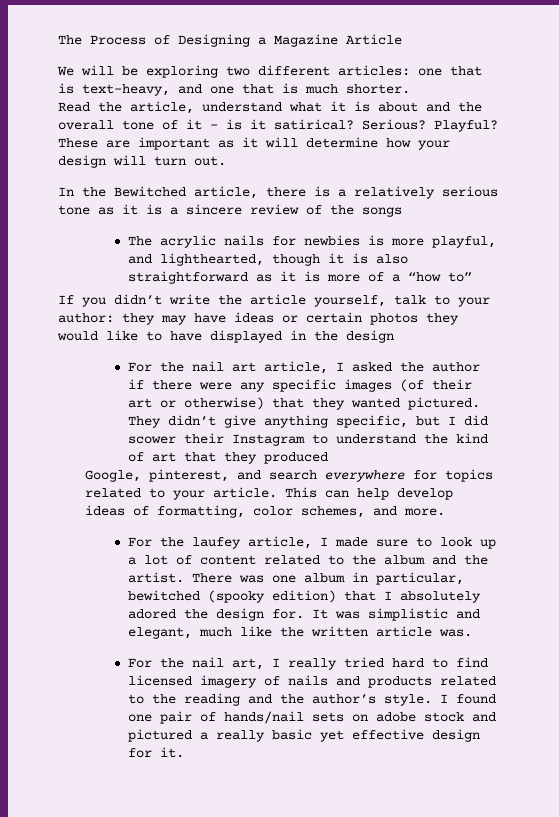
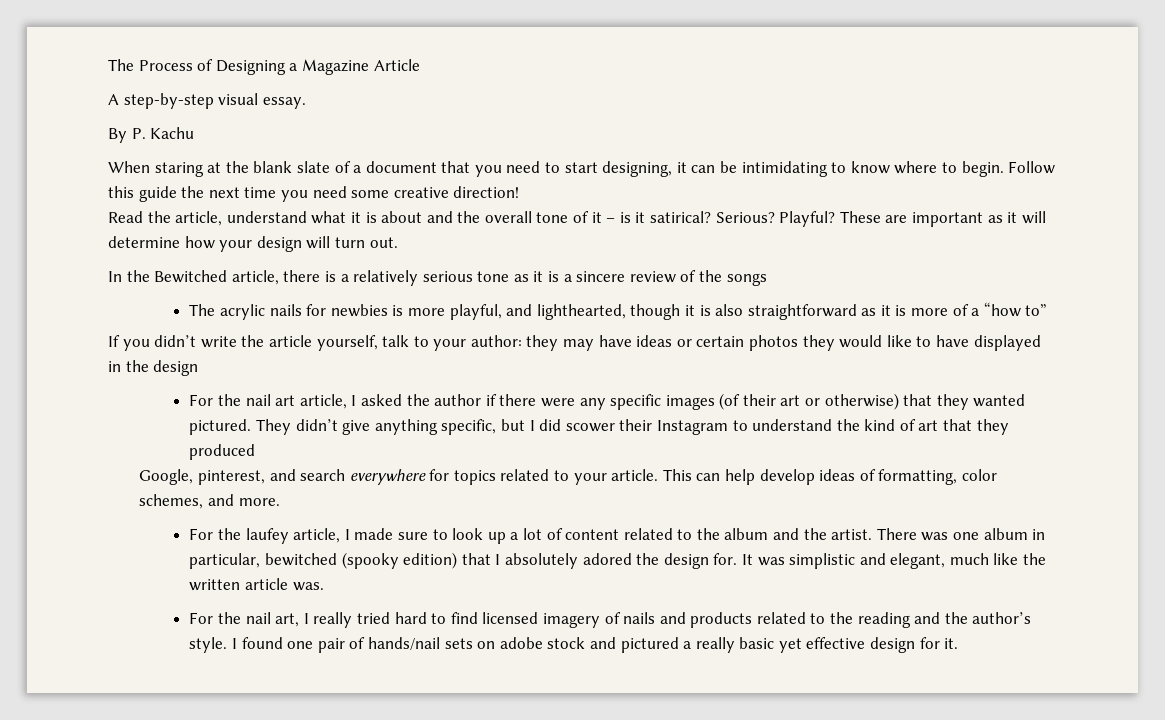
- We will be exploring two different articles: one that is text-heavy, and one that is much shorter.
+ A step-by-step visual essay.
+ By P. Kachu
+ When staring at the blank slate of a document that you need to start designing, it can be intimidating to know where to begin. Follow this guide the next time you need some creative direction!

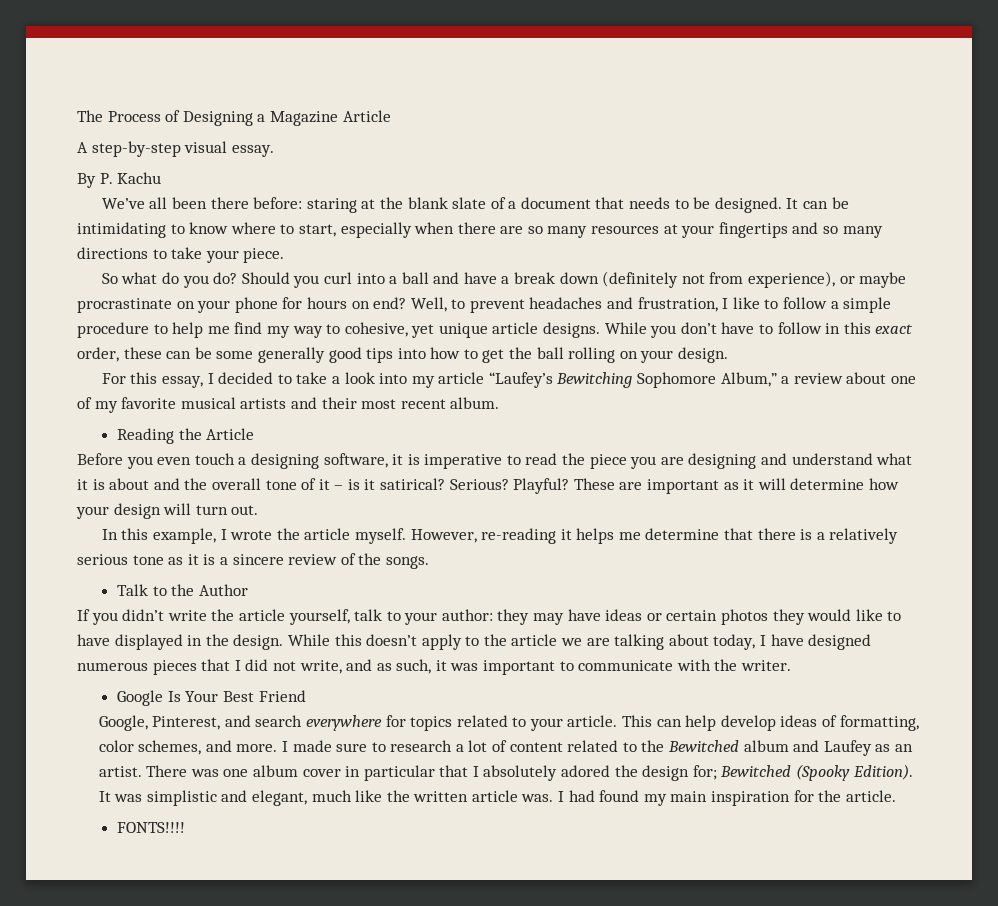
- When staring at the blank slate of a document that you need to start designing, it can be intimidating to know where to begin. Follow this guide the next time you need some creative direction!
- Read the article, understand what it is about and the overall tone of it – is it satirical?
+ We’ve all been there before: staring at the blank slate of a document that needs to be designed. It can be intimidating to know where to start, especially when there are so many resources at your fingertips and so many directions to take your piece.
+ So what do you do? Should you curl into a ball and have a break down (definitely not from experience), or maybe procrastinate on your phone for hours on end? Well, to prevent headaches and frustration, I like to follow a simple procedure to help me find my way to cohesive, yet unique article designs. While you don’t have to follow in this exact order, these can be some generally good tips into how to get the ball rolling on your design.
+ For this essay, I decided to take a look into my article “Laufey’s Bewitching Sophomore Album,” a review about one of my favorite musical artists and their most recent album.
+ Reading the Article
+ Before you even touch a designing software, it is imperative to read the piece you are designing and understand what it is about and the overall tone of it – is it satirical?
- In the Bewitched article, there is a relatively serious tone as it is a sincere review of the songs
- The acrylic nails for newbies is more playful, and lighthearted, though it is also straightforward as it is more of a “how to”
+ In this example, I wrote the article myself. However, re-reading it helps me determine that there is a relatively serious tone as it is a sincere review of the songs.
+ Talk to the Author
- If you didn’t write the article yourself, talk to your author: they may have ideas or certain photos they would like to have displayed in the design
- For the nail art article, I asked the author if there were any specific images (of their art or otherwise) that they wanted pictured. They didn’t give anything specific, but I did scower their Instagram to understand the kind of art that they produced
+ If you didn’t write the article yourself, talk to your author: they may have ideas or certain photos they would like to have displayed in the design. While this doesn’t apply to the article we are talking about today, I have designed numerous pieces that I did not write, and as such, it was important to communicate with the writer.
+ Google Is Your Best Friend
- Google, pinterest, and search everywhere for topics related to your article.
+ Google, Pinterest, and search everywhere for topics related to your article.
- This can help develop ideas of formatting, color schemes, and more.
- For the laufey article, I made sure to look up a lot of content related to the album and the artist.
+ This can help develop ideas of formatting, color schemes, and more. I made sure to research a lot of content related to the Bewitched album and Laufey as an artist.
- There was one album in particular, bewitched (spooky edition) that I absolutely adored the design for.
+ There was one album cover in particular that I absolutely adored the design for; Bewitched (Spooky Edition).
- It was simplistic and elegant, much like the written article was.
- For the nail art, I really tried hard to find licensed imagery of nails and products related to the reading and the author’s style. I found one pair of hands/nail sets on adobe stock and pictured a really basic yet effective design for it.
+ It was simplistic and elegant, much like the written article was. I had found my main inspiration for the article.
+ FONTS!!!!

